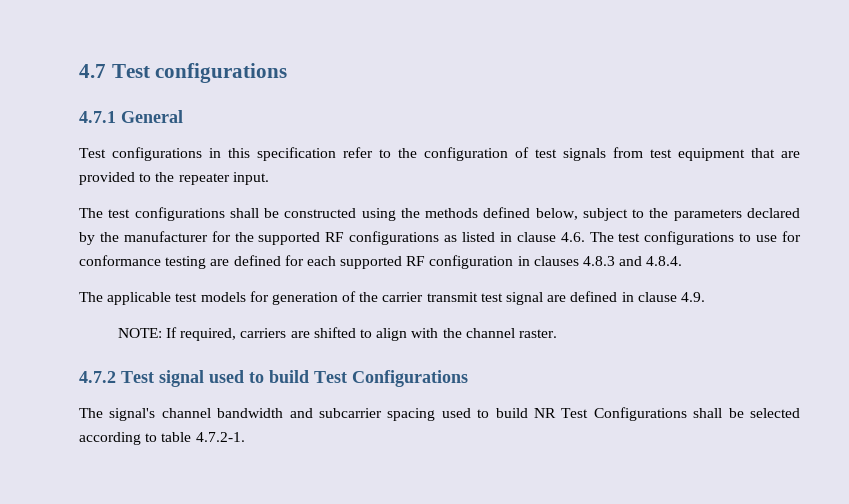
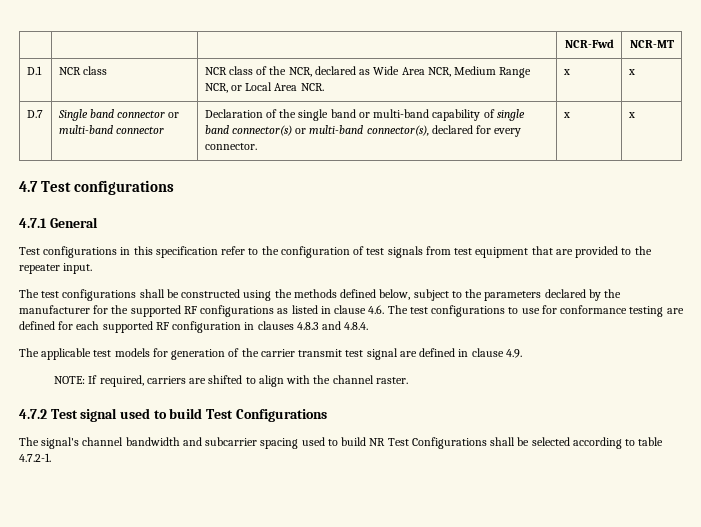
+ | | | NCR-Fwd | NCR-MT
+ D.1 | NCR class | NCR class of the NCR, declared as Wide Area NCR, Medium Range NCR, or Local Area NCR. | x | x
+ D.7 | Single band connector or multi-band connector | Declaration of the single band or multi-band capability of single band connector(s) or multi-band connector(s), declared for every connector. | x | x

